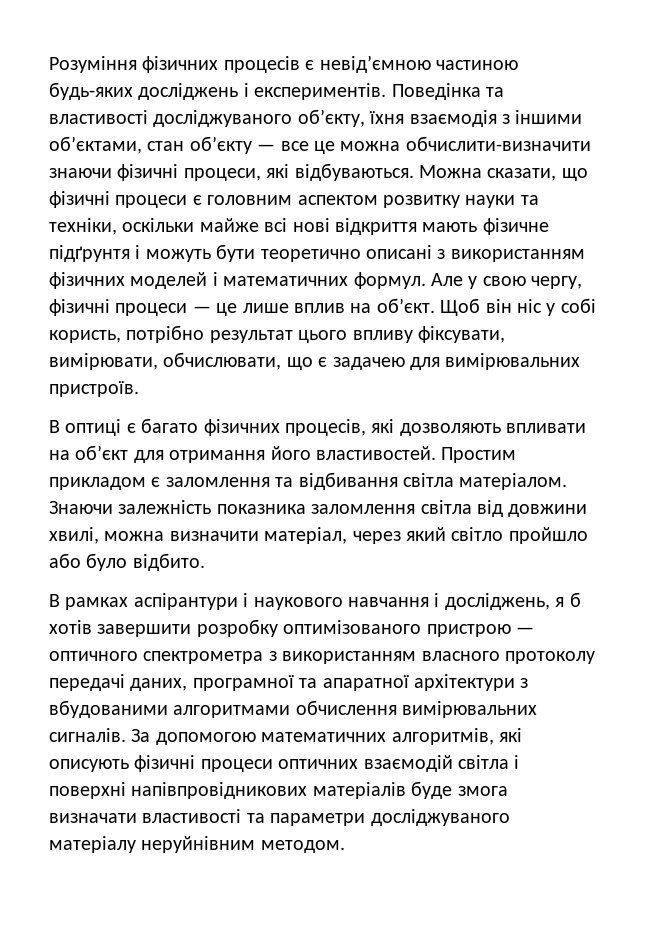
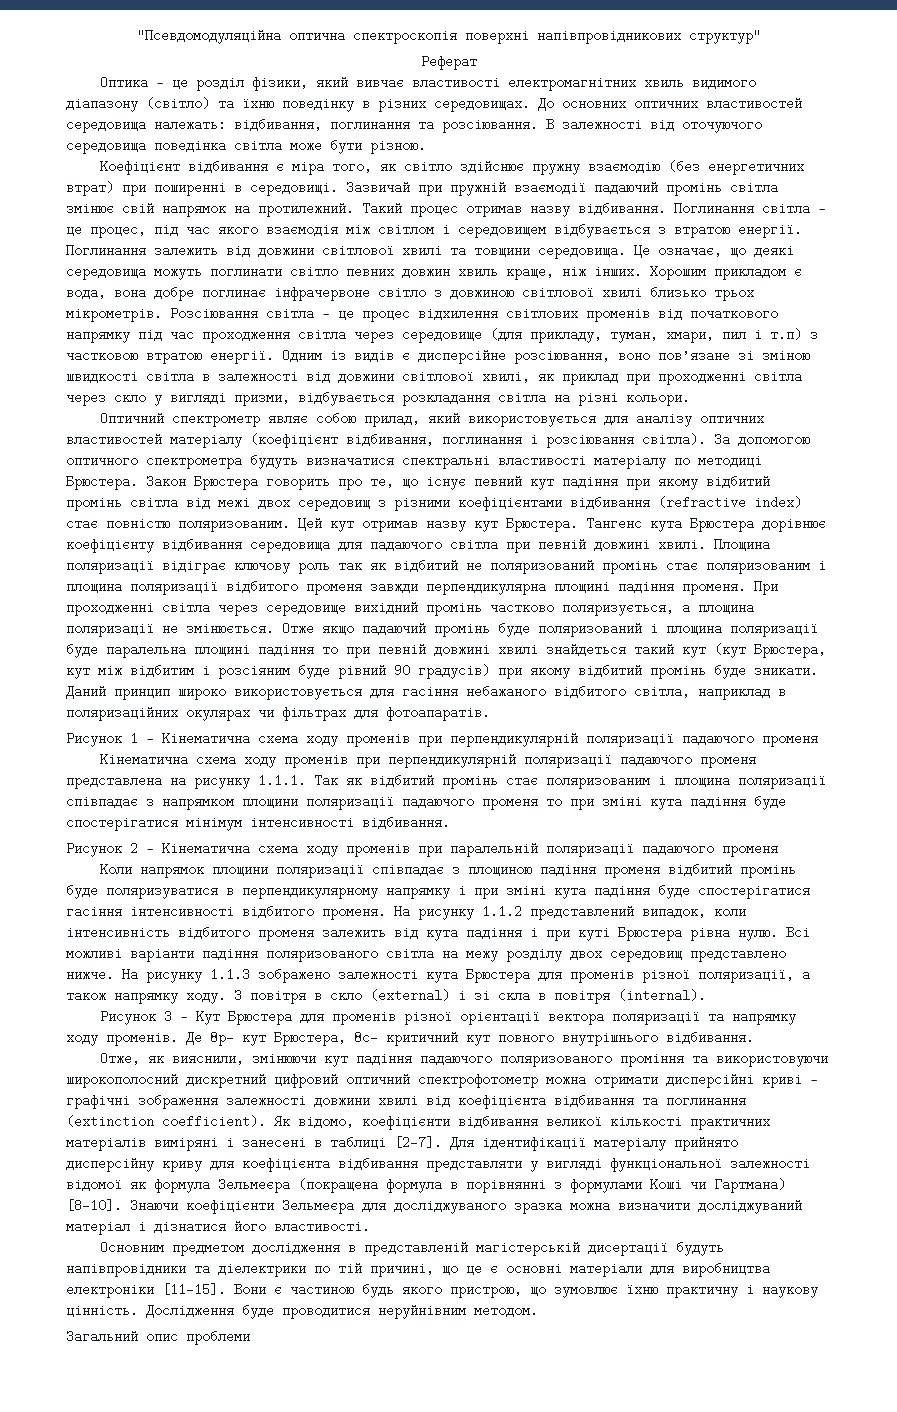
- Розуміння фізичних процесів є невід’ємною частиною будь-яких досліджень і експериментів. Поведінка та властивості досліджуваного об’єкту, їхня взаємодія з іншими об’єктами, стан об’єкту — все це можна обчислити-визначити знаючи фізичні процеси, які відбуваються. Можна сказати, що фізичні процеси є головним аспектом розвитку науки та техніки, оскільки майже всі нові відкриття мають фізичне підґрунтя і можуть бути теоретично описані з використанням фізичних моделей і математичних формул. Але у свою чергу, фізичні процеси — це лише вплив на об’єкт. Щоб він ніс у собі користь, потрібно результат цього впливу фіксувати, вимірювати, обчислювати, що є задачею для вимірювальних пристроїв.
- В оптиці є багато фізичних процесів, які дозволяють впливати на об’єкт для отримання його властивостей. Простим прикладом є заломлення та відбивання світла матеріалом. Знаючи залежність показника заломлення світла від довжини хвилі, можна визначити матеріал, через який світло пройшло або було відбито.
- В рамках аспірантури і наукового навчання і досліджень, я б хотів завершити розробку оптимізованого пристрою — оптичного спектрометра з використанням власного протоколу передачі даних, програмної та апаратної архітектури з вбудованими алгоритмами обчислення вимірювальних сигналів. За допомогою математичних алгоритмів, які описують фізичні процеси оптичних взаємодій світла і поверхні напівпровідникових матеріалів буде змога визначати властивості та параметри досліджуваного матеріалу неруйнівним методом.
+ "Псевдомодуляційна оптична спектроскопія поверхні напівпровідникових структур"
+ Реферат
+ Оптика — це розділ фізики, який вивчає властивості електромагнітних хвиль видимого діапазону (світло) та їхню поведінку в різних середовищах. До основних оптичних властивостей середовища належать: відбивання, поглинання та розсіювання. В залежності від оточуючого середовища поведінка світла може бути різною.
+ Коефіцієнт відбивання є міра того, як світло здійснює пружну взаємодію (без енергетичних втрат) при поширенні в середовищі. Зазвичай при пружній взаємодії падаючий промінь світла змінює свій напрямок на протилежний. Такий процес отримав назву відбивання. Поглинання світла — це процес, під час якого взаємодія між світлом і середовищем відбувається з втратою енергії. Поглинання залежить від довжини світлової хвилі та товщини середовища. Це означає, що деякі середовища можуть поглинати світло певних довжин хвиль краще, ніж інших. Хорошим прикладом є вода, вона добре поглинає інфрачервоне світло з довжиною світлової хвилі близько трьох мікрометрів. Розсіювання світла — це процес відхилення світлових променів від початкового напрямку під час проходження світла через середовище (для прикладу, туман, хмари, пил і т.п) з частковою втратою енергії. Одним із видів є дисперсійне розсіювання, воно пов’язане зі зміною швидкості світла в залежності від довжини світлової хвилі, як приклад при проходженні світла через скло у вигляді призми, відбувається розкладання світла на різні кольори.
+ Оптичний спектрометр являє собою прилад, який використовується для аналізу оптичних властивостей матеріалу (коефіцієнт відбивання, поглинання і розсіювання світла). За допомогою оптичного спектрометра будуть визначатися спектральні властивості матеріалу по методиці Брюстера. Закон Брюстера говорить про те, що існує певний кут падіння при якому відбитий промінь світла від межі двох середовищ з різними коефіцієнтами відбивання (refractive index) стає повністю поляризованим. Цей кут отримав назву кут Брюстера. Тангенс кута Брюстера дорівнює коефіцієнту відбивання середовища для падаючого світла при певній довжині хвилі. Площина поляризації відіграє ключову роль так як відбитий не поляризований промінь стає поляризованим і площина поляризації відбитого променя завжди перпендикулярна площині падіння променя. При проходженні світла через середовище вихідний промінь частково поляризується, а площина поляризації не змінюється. Отже якщо падаючий промінь буде поляризований і площина поляризації буде паралельна площині падіння то при певній довжині хвилі знайдеться такий кут (кут Брюстера, кут між відбитим і розсіяним буде рівний 90 градусів) при якому відбитий промінь буде зникати. Даний принцип широко використовується для гасіння небажаного відбитого світла, наприклад в поляризаційних окулярах чи фільтрах для фотоапаратів.
+ Рисунок 1 — Кінематична схема ходу променів при перпендикулярній поляризації падаючого променя
+ Кінематична схема ходу променів при перпендикулярній поляризації падаючого променя представлена на рисунку 1.1.1. Так як відбитий промінь стає поляризованим і площина поляризації співпадає з напрямком площини поляризації падаючого променя то при зміні кута падіння буде спостерігатися мінімум інтенсивності відбивання.
+ Рисунок 2 — Кінематична схема ходу променів при паралельній поляризації падаючого променя
+ Коли напрямок площини поляризації співпадає з площиною падіння променя відбитий промінь буде поляризуватися в перпендикулярному напрямку і при зміні кута падіння буде спостерігатися гасіння інтенсивності відбитого променя. На рисунку 1.1.2 представлений випадок, коли інтенсивність відбитого променя залежить від кута падіння і при куті Брюстера рівна нулю. Всі можливі варіанти падіння поляризованого світла на межу розділу двох середовищ представлено нижче. На рисунку 1.1.3 зображено залежності кута Брюстера для променів різної поляризації, а також напрямку ходу. З повітря в скло (external) і зі скла в повітря (internal).
+ Рисунок 3 — Кут Брюстера для променів різної орієнтації вектора поляризації та напрямку ходу променів. Де Θp– кут Брюстера, Θc- критичний кут повного внутрішнього відбивання.
+ Отже, як вияснили, змінюючи кут падіння падаючого поляризованого проміння та використовуючи широкополосний дискретний цифровий оптичний спектрофотометр можна отримати дисперсійні криві — графічні зображення залежності довжини хвилі від коефіцієнта відбивання та поглинання (extinction coefficient). Як відомо, коефіцієнти відбивання великої кількості практичних матеріалів виміряні і занесені в таблиці [2-7]. Для ідентифікації матеріалу прийнято дисперсійну криву для коефіцієнта відбивання представляти у вигляді функціональної залежності відомої як формула Зельмеєра (покращена формула в порівнянні з формулами Коші чи Гартмана) [8-10]. Знаючи коефіцієнти Зельмеєра для досліджуваного зразка можна визначити досліджуваний матеріал і дізнатися його властивості.
+ Основним предметом дослідження в представленій магістерській дисертації будуть напівпровідники та діелектрики по тій причині, що це є основні матеріали для виробництва електроніки [11-15]. Вони є частиною будь якого пристрою, що зумовлює їхню практичну і наукову цінність. Дослідження буде проводитися неруйнівним методом.
+ Загальний опис проблеми

